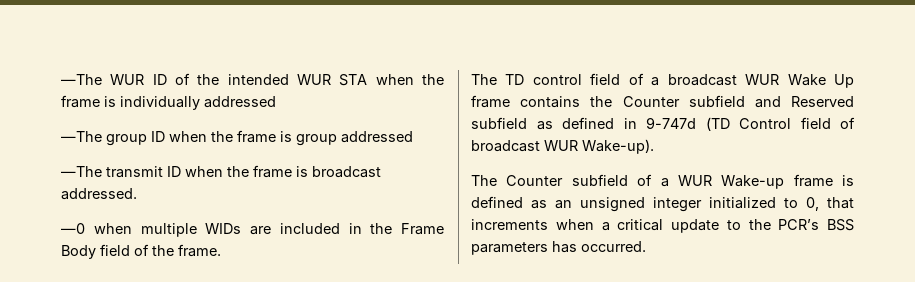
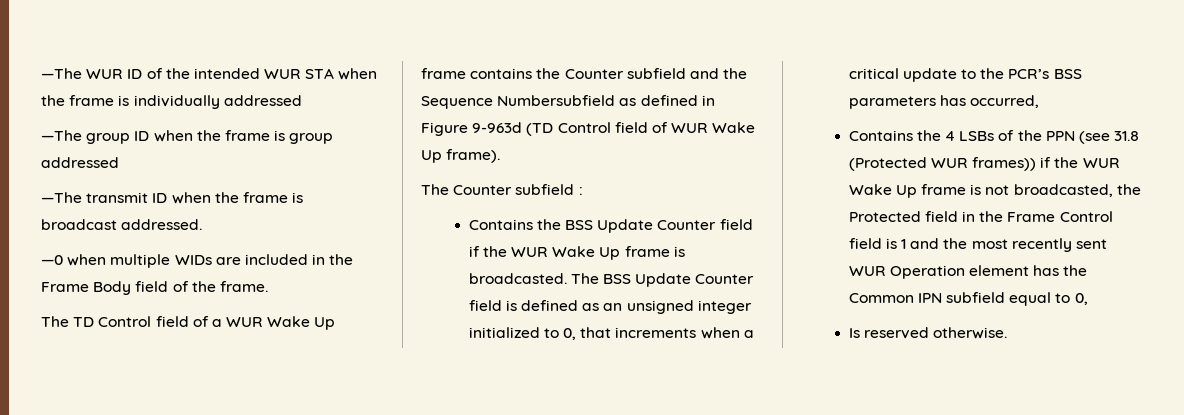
- The TD control field of a broadcast WUR Wake Up frame contains the Counter subfield and Reserved subfield as defined in 9-747d (TD Control field of broadcast WUR Wake-up).
+ The TD Control field of a WUR Wake Up frame contains the Counter subfield and the Sequence Numbersubfield as defined in Figure 9-963d (TD Control field of WUR Wake Up frame).
- The Counter subfield of a WUR Wake-up frame is defined as an unsigned integer initialized to 0, that increments when a critical update to the PCR’s BSS parameters has occurred.
+ The Counter subfield :
+ Contains the BSS Update Counter field if the WUR Wake Up frame is broadcasted. The BSS Update Counter field is defined as an unsigned integer initialized to 0, that increments when a critical update to the PCR’s BSS parameters has occurred,
+ Contains the 4 LSBs of the PPN (see 31.8 (Protected WUR frames)) if the WUR Wake Up frame is not broadcasted, the Protected field in the Frame Control field is 1 and the most recently sent WUR Operation element has the Common IPN subfield equal to 0,
+ Is reserved otherwise.

